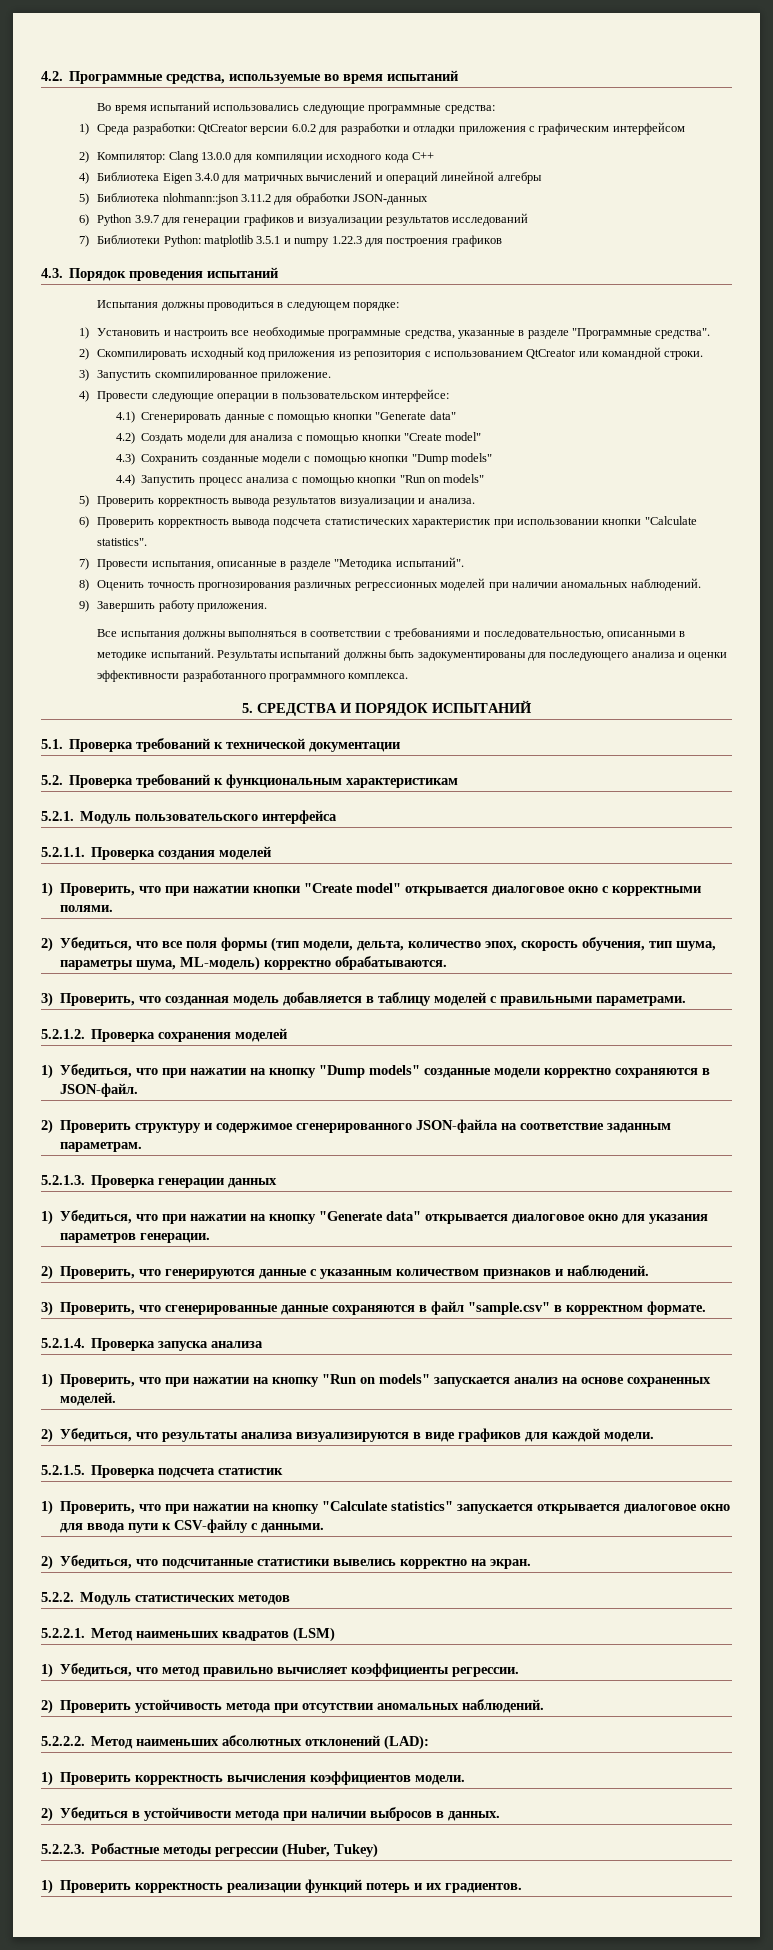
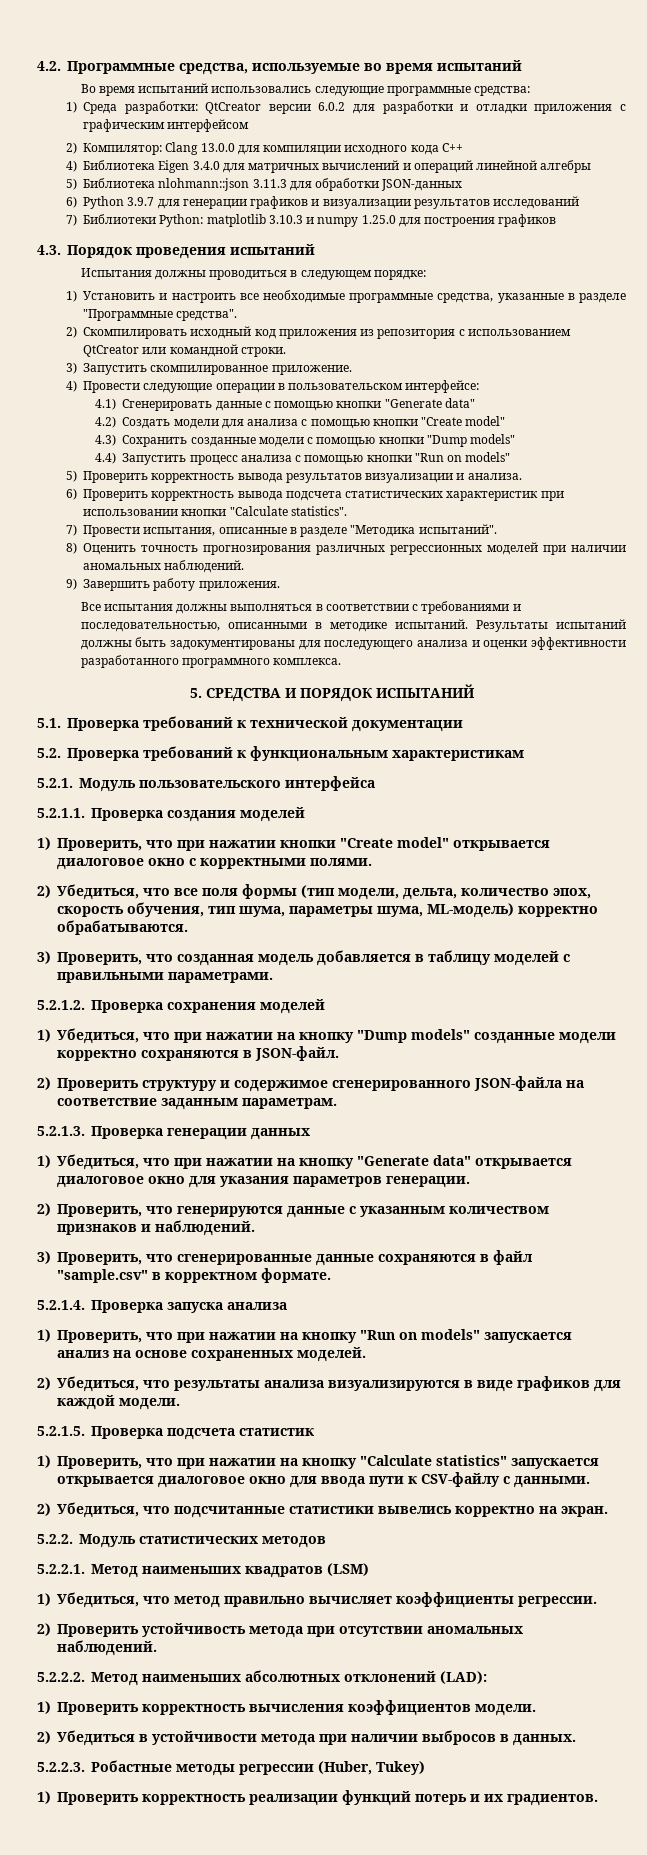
- 5) Библиотека nlohmann::json 3.11.2 для обработки JSON-данных
+ 5) Библиотека nlohmann::json 3.11.3 для обработки JSON-данных
- 7) Библиотеки Python: matplotlib 3.5.1 и numpy 1.22.3 для построения графиков
+ 7) Библиотеки Python: matplotlib 3.10.3 и numpy 1.25.0 для построения графиков

